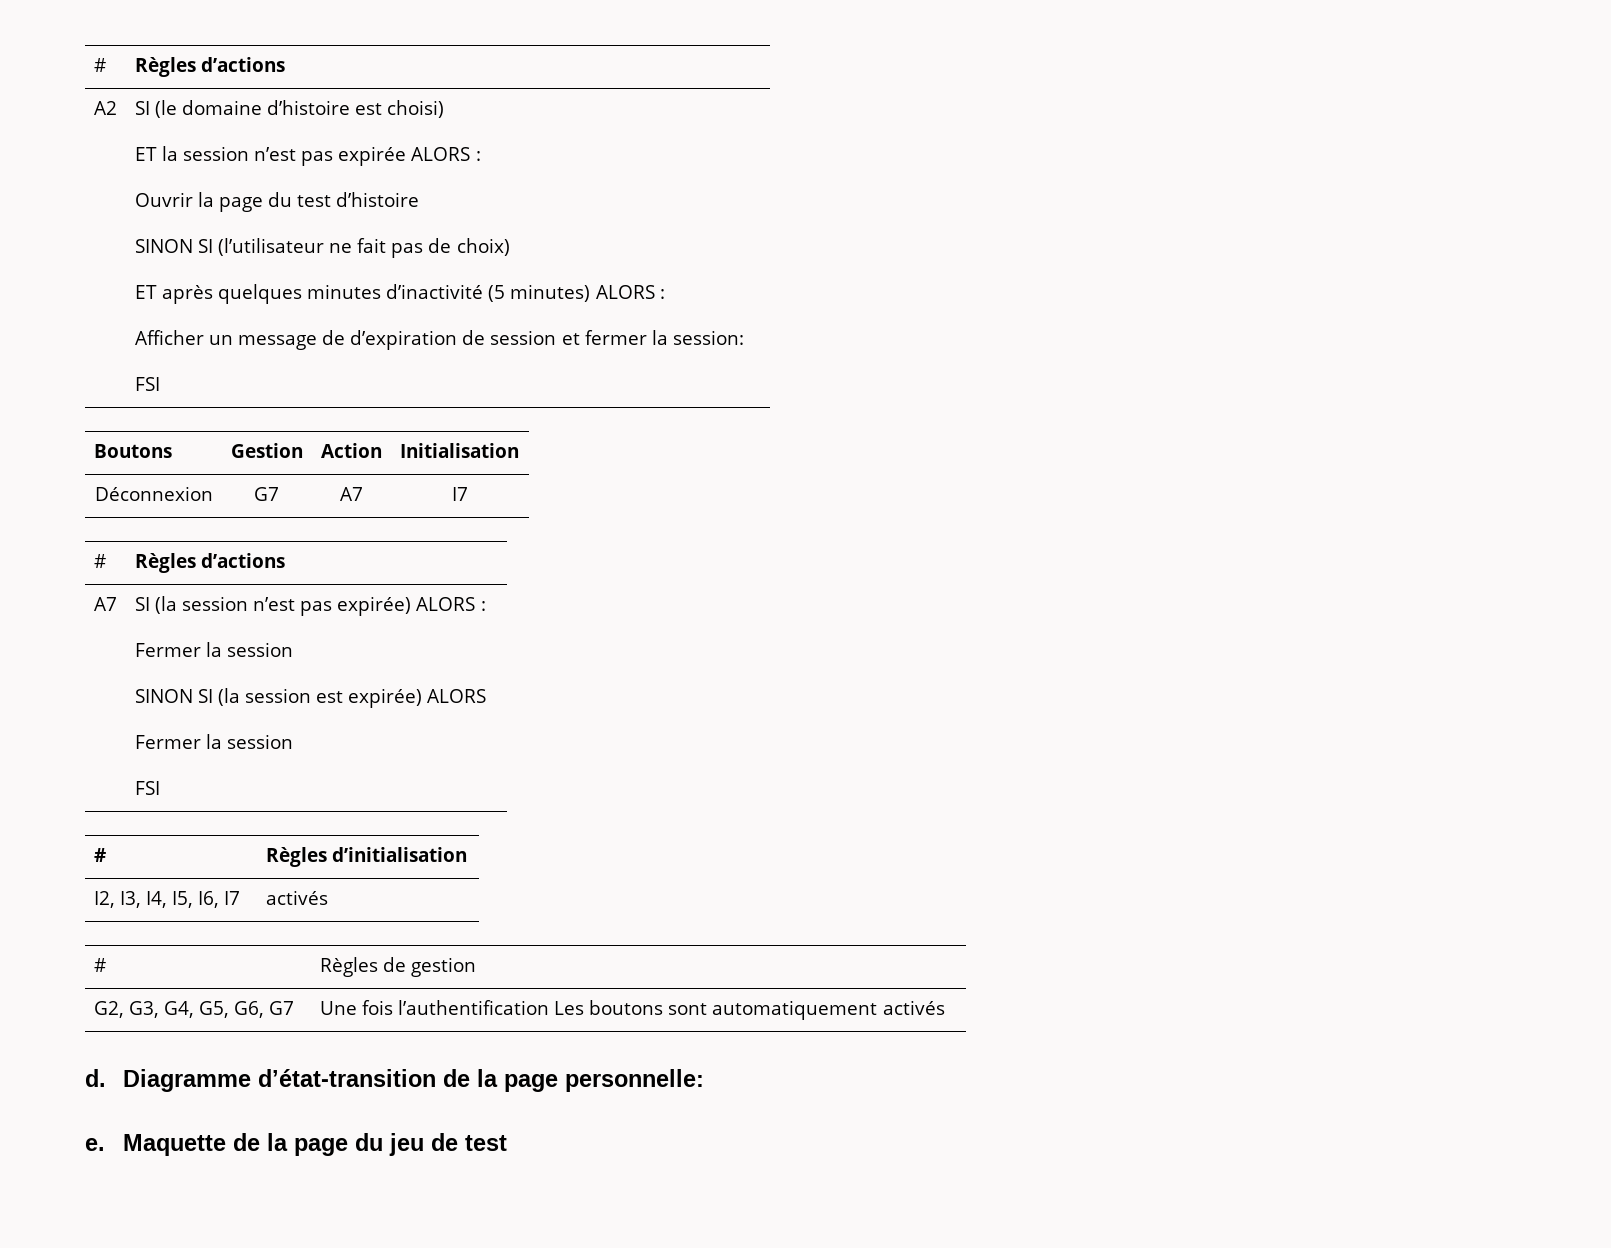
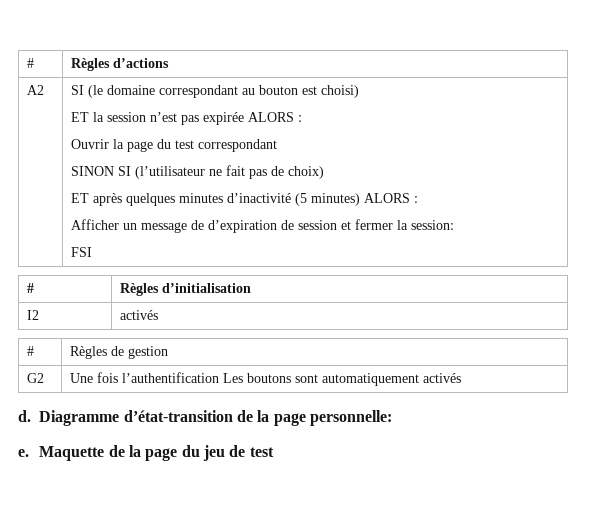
- SI (le domaine d’histoire est choisi)
+ SI (le domaine correspondant au bouton est choisi)
- Ouvrir la page du test d’histoire
+ Ouvrir la page du test correspondant
- Boutons | Gestion | Action | Initialisation
- Déconnexion | G7 | A7 | I7
- # | Règles d’actions
- A7 | SI (la session n’est pas expirée) ALORS :
- Fermer la session
- SINON SI (la session est expirée) ALORS
- Fermer la session
- FSI
  # | Règles d’initialisation
- I2, I3, I4, I5, I6, I7 | activés
+ I2 | activés
- G2, G3, G4, G5, G6, G7 | Une fois l’authentification Les boutons sont automatiquement activés
+ G2 | Une fois l’authentification Les boutons sont automatiquement activés

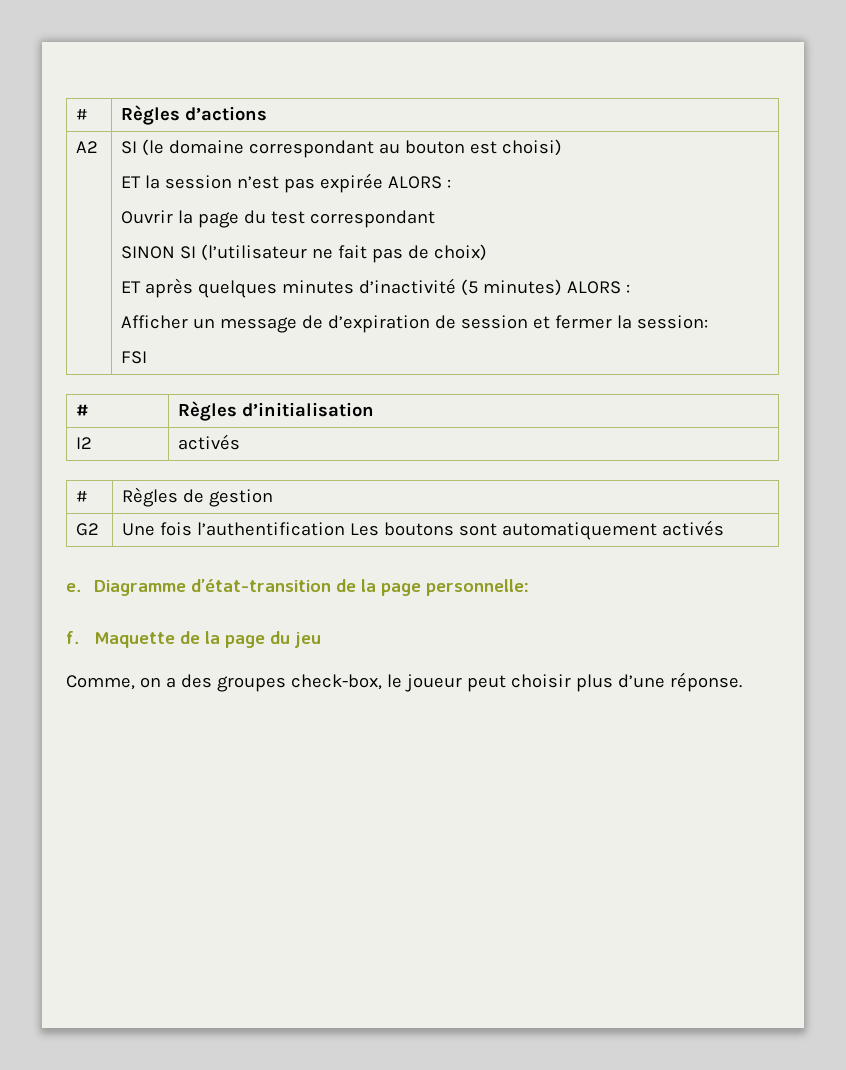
- d.
+ e.
- e.
+ f.
- Maquette de la page du jeu de test
+ Maquette de la page du jeu
+ Comme, on a des groupes check-box, le joueur peut choisir plus d’une réponse.

